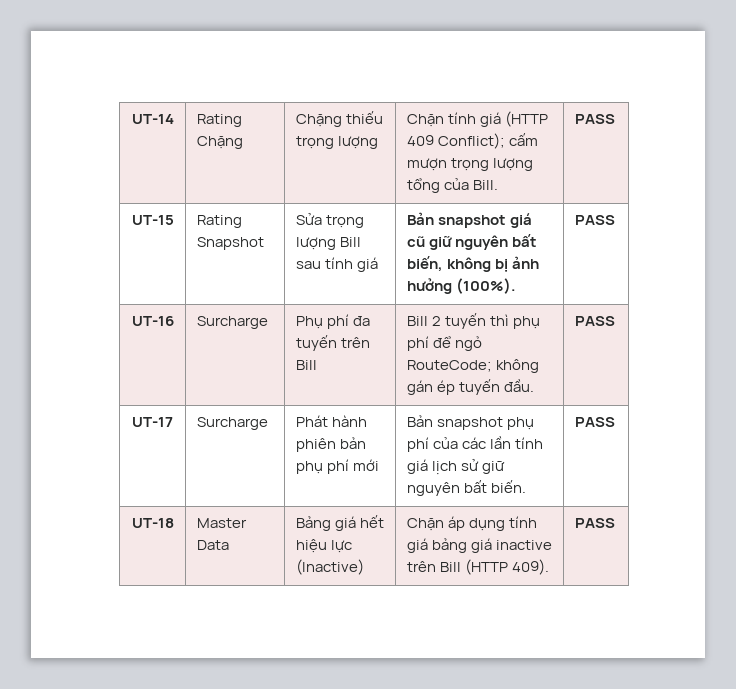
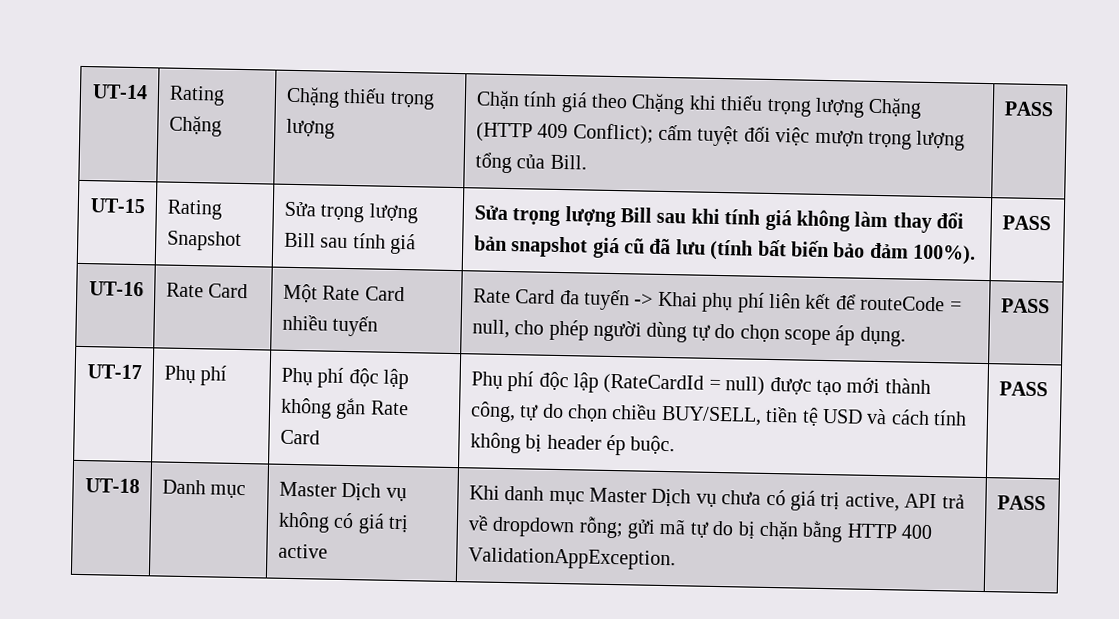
- UT-14 | Rating Chặng | Chặng thiếu trọng lượng | Chặn tính giá (HTTP 409 Conflict); cấm mượn trọng lượng tổng của Bill. | PASS
+ UT-14 | Rating Chặng | Chặng thiếu trọng lượng | Chặn tính giá theo Chặng khi thiếu trọng lượng Chặng (HTTP 409 Conflict); cấm tuyệt đối việc mượn trọng lượng tổng của Bill. | PASS
- UT-15 | Rating Snapshot | Sửa trọng lượng Bill sau tính giá | Bản snapshot giá cũ giữ nguyên bất biến, không bị ảnh hưởng (100%). | PASS
- UT-16 | Surcharge | Phụ phí đa tuyến trên Bill | Bill 2 tuyến thì phụ phí để ngỏ RouteCode; không gán ép tuyến đầu. | PASS
- UT-17 | Surcharge | Phát hành phiên bản phụ phí mới | Bản snapshot phụ phí của các lần tính giá lịch sử giữ nguyên bất biến. | PASS
+ UT-15 | Rating Snapshot | Sửa trọng lượng Bill sau tính giá | Sửa trọng lượng Bill sau khi tính giá không làm thay đổi bản snapshot giá cũ đã lưu (tính bất biến bảo đảm 100%). | PASS
+ UT-16 | Rate Card | Một Rate Card nhiều tuyến | Rate Card đa tuyến -> Khai phụ phí liên kết để routeCode = null, cho phép người dùng tự do chọn scope áp dụng. | PASS
+ UT-17 | Phụ phí | Phụ phí độc lập không gắn Rate Card | Phụ phí độc lập (RateCardId = null) được tạo mới thành công, tự do chọn chiều BUY/SELL, tiền tệ USD và cách tính không bị header ép buộc. | PASS
- UT-18 | Master Data | Bảng giá hết hiệu lực (Inactive) | Chặn áp dụng tính giá bảng giá inactive trên Bill (HTTP 409). | PASS
+ UT-18 | Danh mục | Master Dịch vụ không có giá trị active | Khi danh mục Master Dịch vụ chưa có giá trị active, API trả về dropdown rỗng; gửi mã tự do bị chặn bằng HTTP 400 ValidationAppException. | PASS

